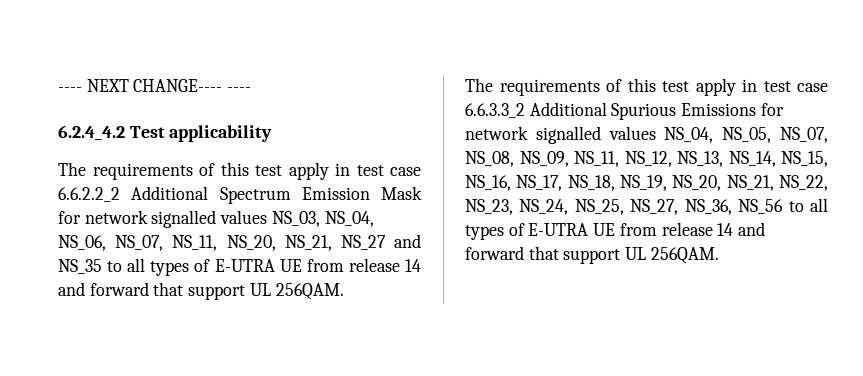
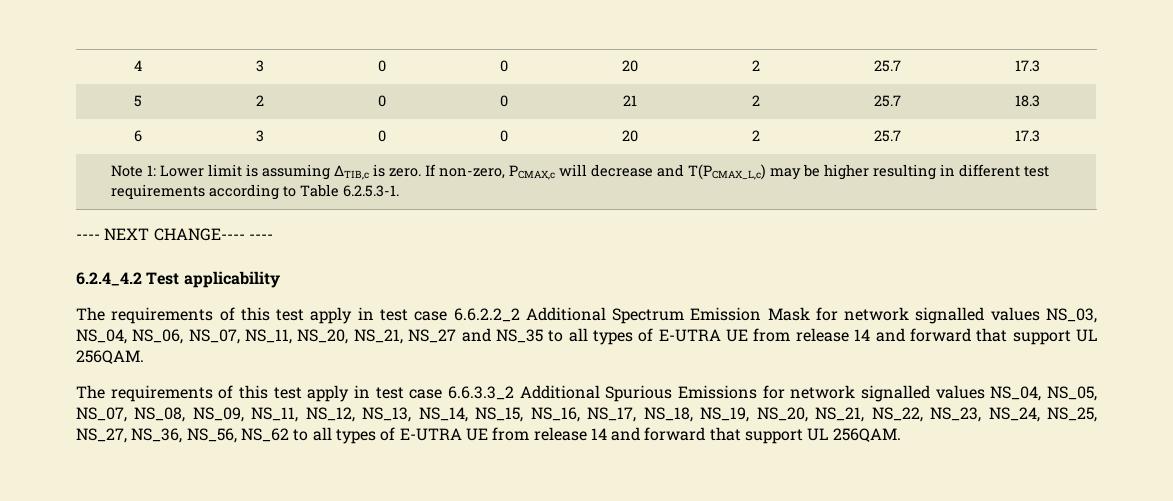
+ 4 | 3 | 0 | 0 | 20 | 2 | 25.7 | 17.3
+ 5 | 2 | 0 | 0 | 21 | 2 | 25.7 | 18.3
+ 6 | 3 | 0 | 0 | 20 | 2 | 25.7 | 17.3
+ Note 1: Lower limit is assuming ΔTIB,c is zero. If non-zero, PCMAX,c will decrease and T(PCMAX_L,c) may be higher resulting in different test requirements according to Table 6.2.5.3-1.
- The requirements of this test apply in test case 6.6.3.3_2 Additional Spurious Emissions for network signalled values NS_04, NS_05, NS_07, NS_08, NS_09, NS_11, NS_12, NS_13, NS_14, NS_15, NS_16, NS_17, NS_18, NS_19, NS_20, NS_21, NS_22, NS_23, NS_24, NS_25, NS_27, NS_36, NS_56 to all types of E-UTRA UE from release 14 and forward that support UL 256QAM.
+ The requirements of this test apply in test case 6.6.3.3_2 Additional Spurious Emissions for network signalled values NS_04, NS_05, NS_07, NS_08, NS_09, NS_11, NS_12, NS_13, NS_14, NS_15, NS_16, NS_17, NS_18, NS_19, NS_20, NS_21, NS_22, NS_23, NS_24, NS_25, NS_27, NS_36, NS_56, NS_62 to all types of E-UTRA UE from release 14 and forward that support UL 256QAM.

